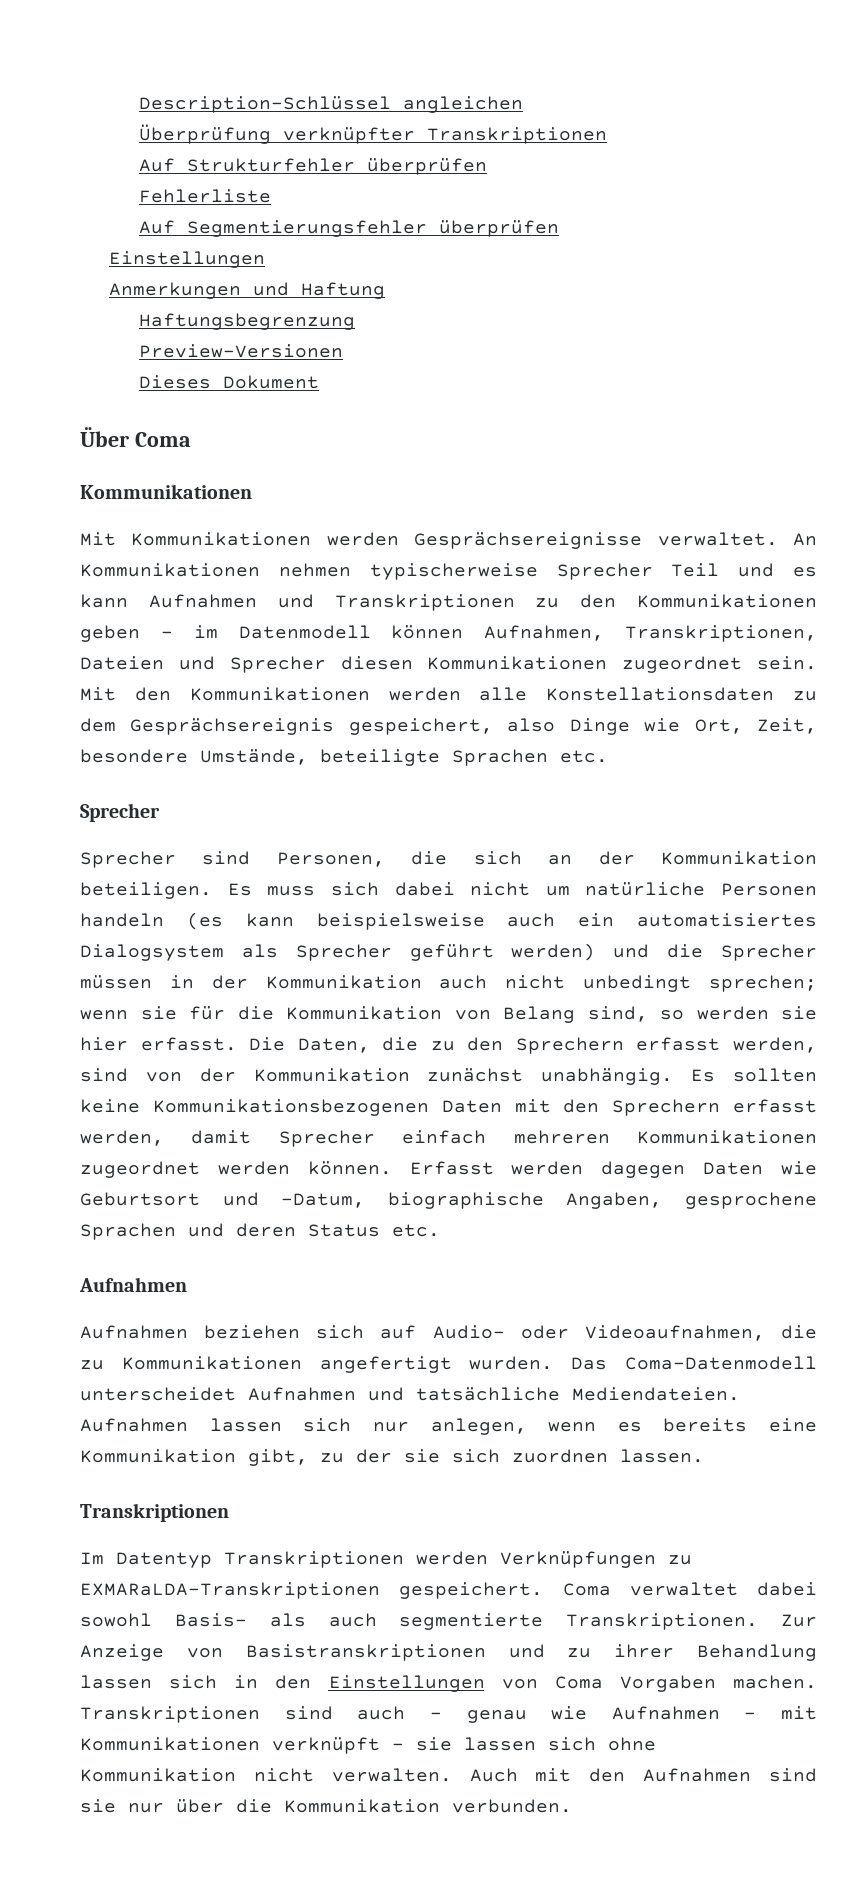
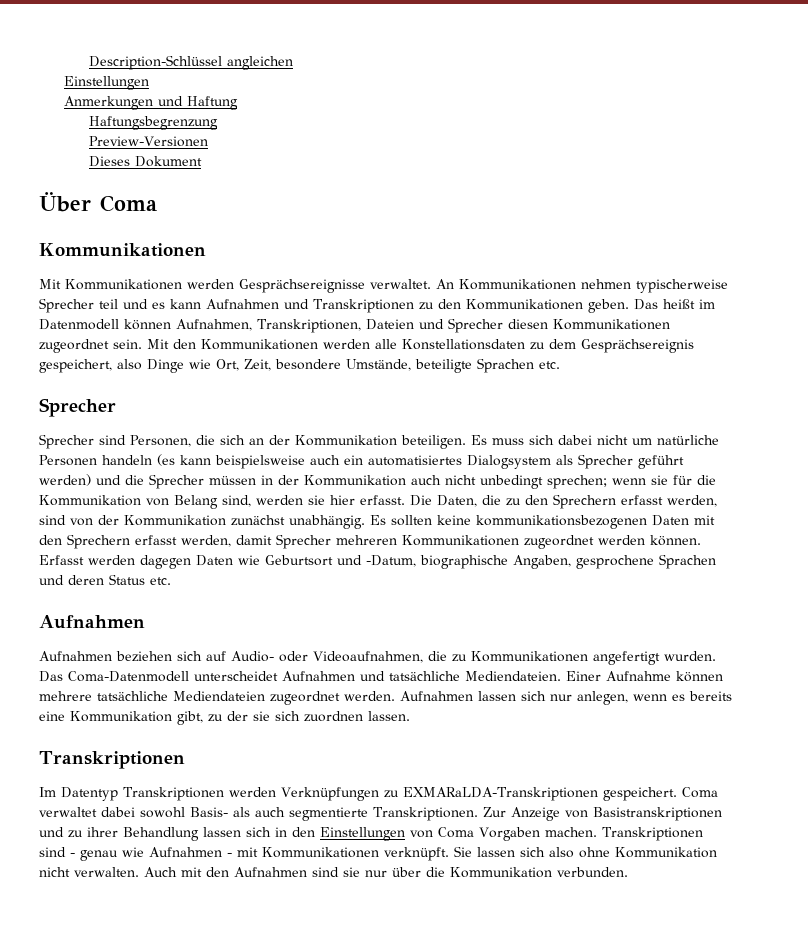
- Überprüfung verknüpfter Transkriptionen
- Auf Strukturfehler überprüfen
- Fehlerliste
- Auf Segmentierungsfehler überprüfen
- An Kommunikationen nehmen typischerweise Sprecher Teil und es kann Aufnahmen und Transkriptionen zu den Kommunikationen geben - im Datenmodell können Aufnahmen, Transkriptionen, Dateien und Sprecher diesen Kommunikationen zugeordnet sein.
+ An Kommunikationen nehmen typischerweise Sprecher teil und es kann Aufnahmen und Transkriptionen zu den Kommunikationen geben. Das heißt im Datenmodell können Aufnahmen, Transkriptionen, Dateien und Sprecher diesen Kommunikationen zugeordnet sein.
- Es muss sich dabei nicht um natürliche Personen handeln (es kann beispielsweise auch ein automatisiertes Dialogsystem als Sprecher geführt werden) und die Sprecher müssen in der Kommunikation auch nicht unbedingt sprechen; wenn sie für die Kommunikation von Belang sind, so werden sie hier erfasst.
+ Es muss sich dabei nicht um natürliche Personen handeln (es kann beispielsweise auch ein automatisiertes Dialogsystem als Sprecher geführt werden) und die Sprecher müssen in der Kommunikation auch nicht unbedingt sprechen; wenn sie für die Kommunikation von Belang sind, werden sie hier erfasst.
- Es sollten keine Kommunikationsbezogenen Daten mit den Sprechern erfasst werden, damit Sprecher einfach mehreren Kommunikationen zugeordnet werden können.
+ Es sollten keine kommunikationsbezogenen Daten mit den Sprechern erfasst werden, damit Sprecher mehreren Kommunikationen zugeordnet werden können.
+ Einer Aufnahme können mehrere tatsächliche Mediendateien zugeordnet werden.
- Transkriptionen sind auch - genau wie Aufnahmen - mit Kommunikationen verknüpft - sie lassen sich ohne Kommunikation nicht verwalten.
+ Transkriptionen sind - genau wie Aufnahmen - mit Kommunikationen verknüpft. Sie lassen sich also ohne Kommunikation nicht verwalten.

